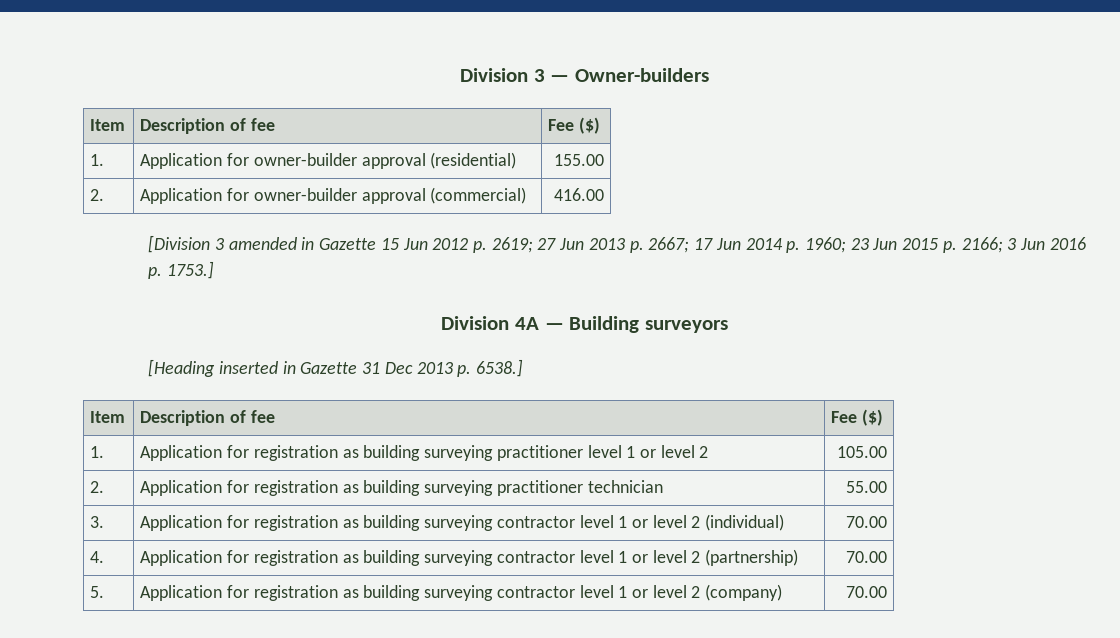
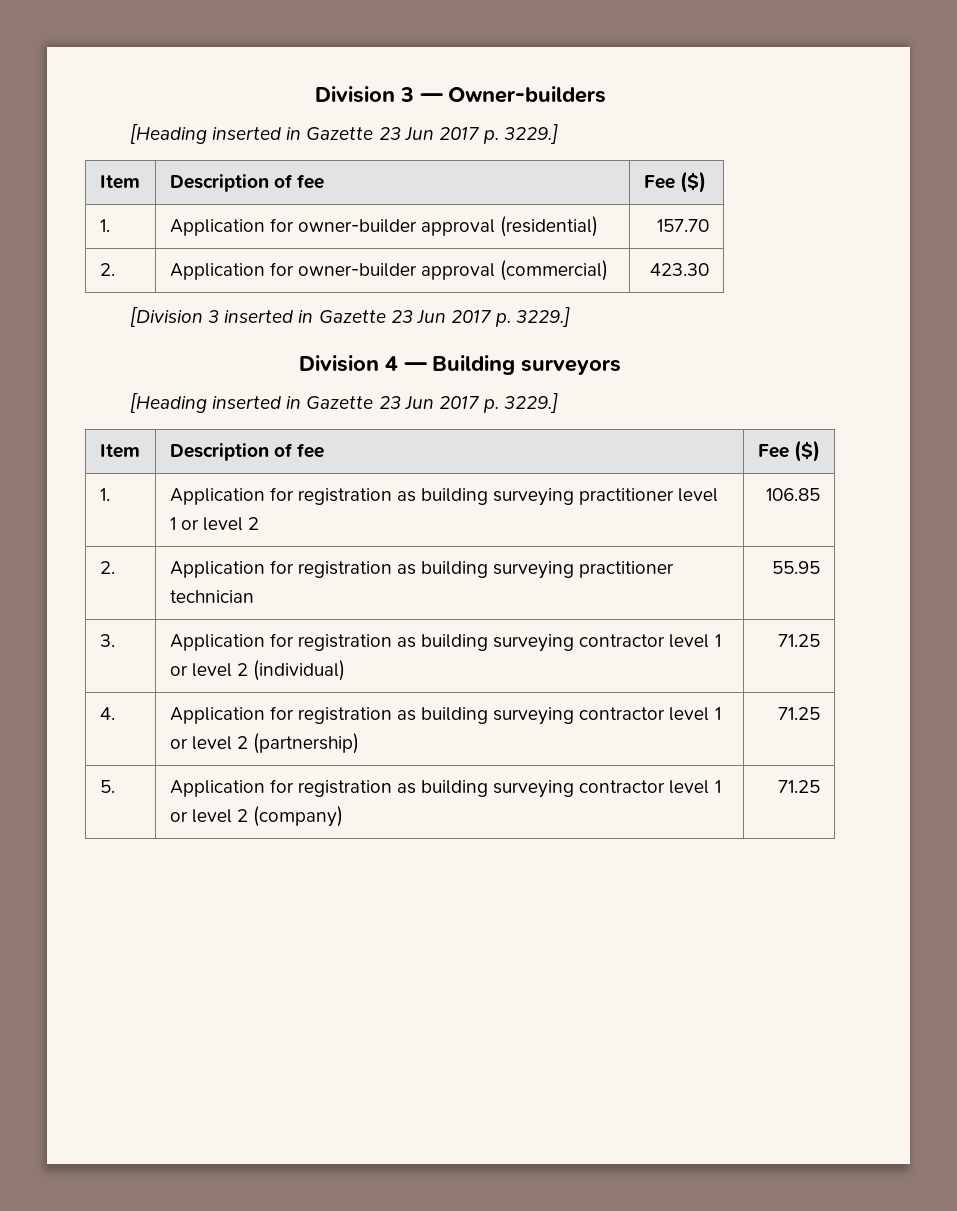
  Division 3 — Owner-builders
+ [Heading inserted in Gazette 23 Jun 2017 p. 3229.]
- 1. | Application for owner-builder approval (residential) | 155.00
+ 1. | Application for owner-builder approval (residential) | 157.70
- 2. | Application for owner-builder approval (commercial) | 416.00
+ 2. | Application for owner-builder approval (commercial) | 423.30
- [Division 3 amended in Gazette 15 Jun 2012 p. 2619; 27 Jun 2013 p. 2667; 17 Jun 2014 p. 1960; 23 Jun 2015 p. 2166; 3 Jun 2016 p. 1753.]
- Division 4A — Building surveyors
- [Heading inserted in Gazette 31 Dec 2013 p. 6538.]
+ [Division 3 inserted in Gazette 23 Jun 2017 p. 3229.]
+ Division 4 — Building surveyors
+ [Heading inserted in Gazette 23 Jun 2017 p. 3229.]
- 1. | Application for registration as building surveying practitioner level 1 or level 2 | 105.00
+ 1. | Application for registration as building surveying practitioner level 1 or level 2 | 106.85
- 2. | Application for registration as building surveying practitioner technician | 55.00
+ 2. | Application for registration as building surveying practitioner technician | 55.95
- 3. | Application for registration as building surveying contractor level 1 or level 2 (individual) | 70.00
+ 3. | Application for registration as building surveying contractor level 1 or level 2 (individual) | 71.25
- 4. | Application for registration as building surveying contractor level 1 or level 2 (partnership) | 70.00
+ 4. | Application for registration as building surveying contractor level 1 or level 2 (partnership) | 71.25
- 5. | Application for registration as building surveying contractor level 1 or level 2 (company) | 70.00
+ 5. | Application for registration as building surveying contractor level 1 or level 2 (company) | 71.25

